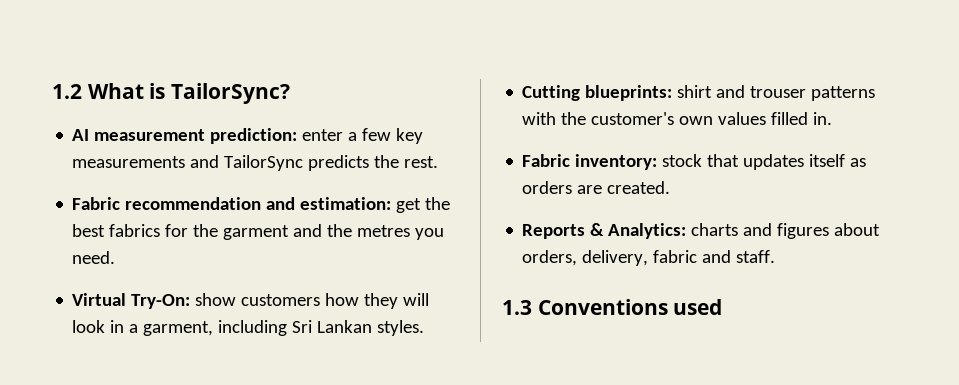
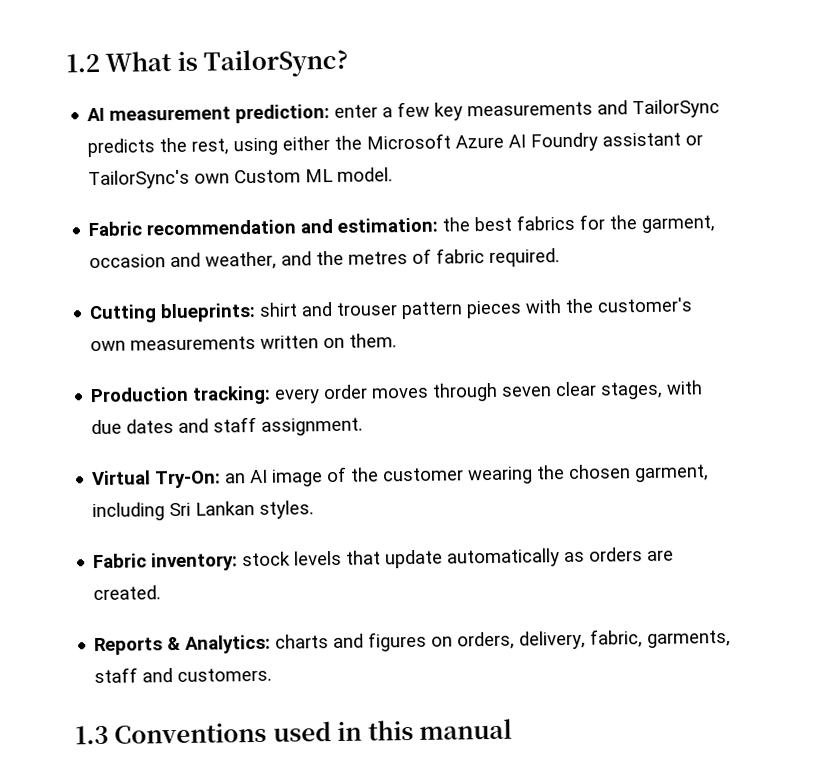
- AI measurement prediction: enter a few key measurements and TailorSync predicts the rest.
+ AI measurement prediction: enter a few key measurements and TailorSync predicts the rest, using either the Microsoft Azure AI Foundry assistant or TailorSync's own Custom ML model.
- Fabric recommendation and estimation: get the best fabrics for the garment and the metres you need.
- Virtual Try-On: show customers how they will look in a garment, including Sri Lankan styles.
+ Fabric recommendation and estimation: the best fabrics for the garment, occasion and weather, and the metres of fabric required.
+ Cutting blueprints: shirt and trouser pattern pieces with the customer's own measurements written on them.
+ Production tracking: every order moves through seven clear stages, with due dates and staff assignment.
+ Virtual Try-On: an AI image of the customer wearing the chosen garment, including Sri Lankan styles.
- Cutting blueprints: shirt and trouser patterns with the customer's own values filled in.
- Fabric inventory: stock that updates itself as orders are created.
+ Fabric inventory: stock levels that update automatically as orders are created.
- Reports & Analytics: charts and figures about orders, delivery, fabric and staff.
+ Reports & Analytics: charts and figures on orders, delivery, fabric, garments, staff and customers.
- 1.3 Conventions used
+ 1.3 Conventions used in this manual

